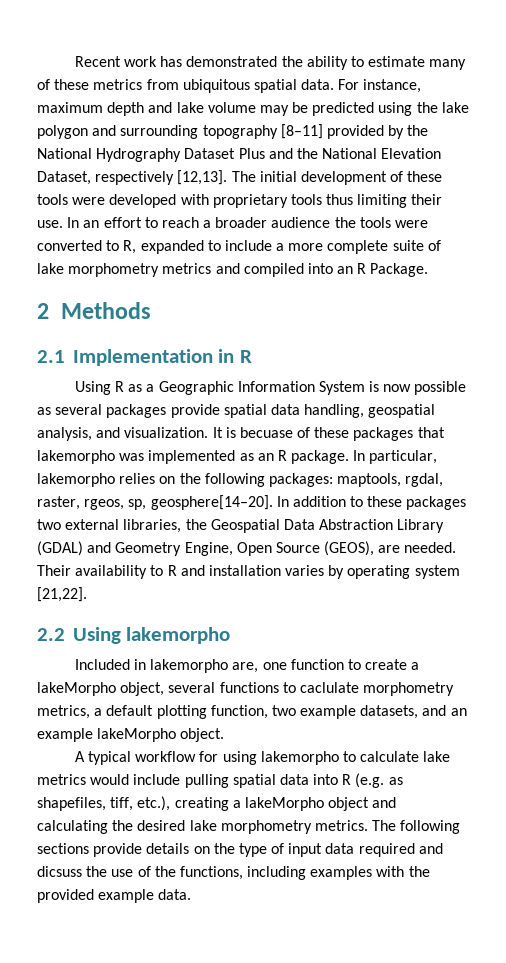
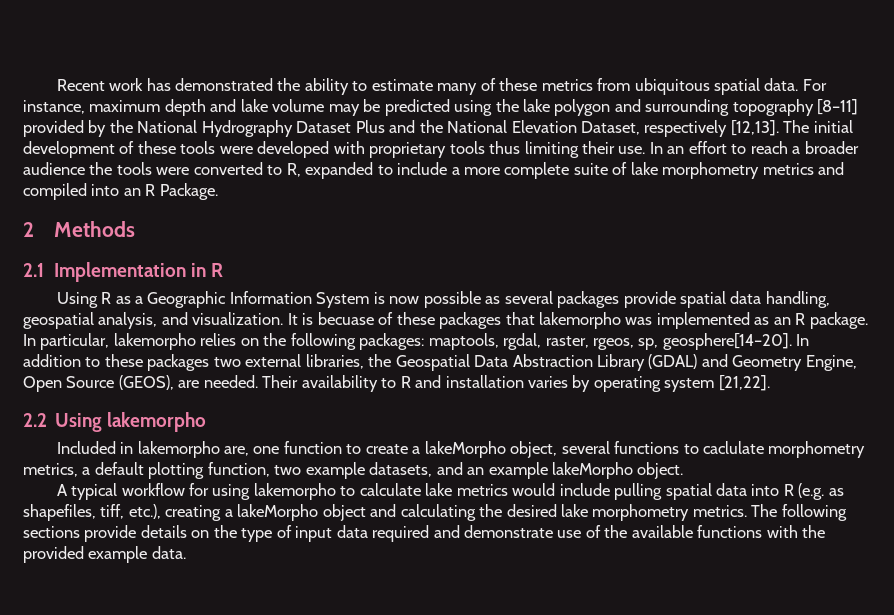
- The following sections provide details on the type of input data required and dicsuss the use of the functions, including examples with the provided example data.
+ The following sections provide details on the type of input data required and demonstrate use of the available functions with the provided example data.

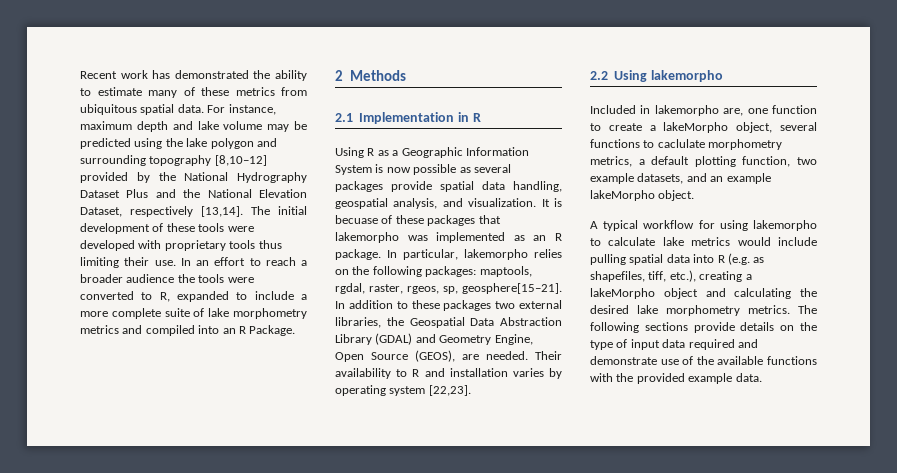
- For instance, maximum depth and lake volume may be predicted using the lake polygon and surrounding topography [8–11] provided by the National Hydrography Dataset Plus and the National Elevation Dataset, respectively [12,13].
+ For instance, maximum depth and lake volume may be predicted using the lake polygon and surrounding topography [8,10–12] provided by the National Hydrography Dataset Plus and the National Elevation Dataset, respectively [13,14].
- In particular, lakemorpho relies on the following packages: maptools, rgdal, raster, rgeos, sp, geosphere[14–20].
+ In particular, lakemorpho relies on the following packages: maptools, rgdal, raster, rgeos, sp, geosphere[15–21].
- Their availability to R and installation varies by operating system [21,22].
+ Their availability to R and installation varies by operating system [22,23].

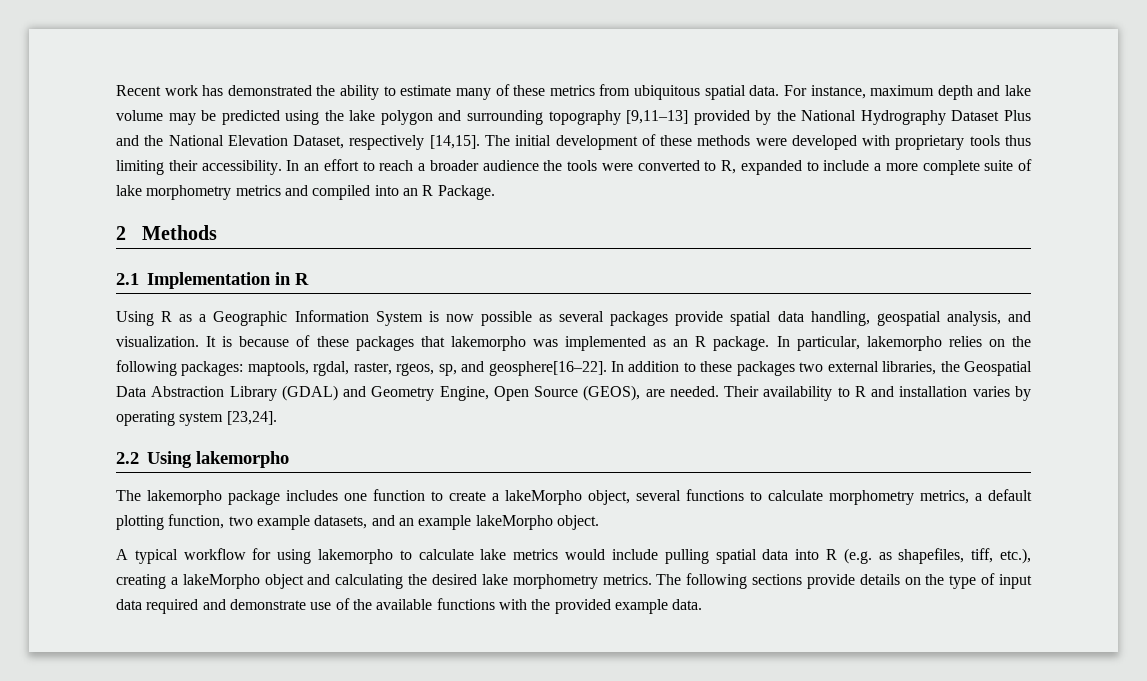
- For instance, maximum depth and lake volume may be predicted using the lake polygon and surrounding topography [8,10–12] provided by the National Hydrography Dataset Plus and the National Elevation Dataset, respectively [13,14].
+ For instance, maximum depth and lake volume may be predicted using the lake polygon and surrounding topography [9,11–13] provided by the National Hydrography Dataset Plus and the National Elevation Dataset, respectively [14,15].
- The initial development of these tools were developed with proprietary tools thus limiting their use.
+ The initial development of these methods were developed with proprietary tools thus limiting their accessibility.
- It is becuase of these packages that lakemorpho was implemented as an R package.
+ It is because of these packages that lakemorpho was implemented as an R package.
- In particular, lakemorpho relies on the following packages: maptools, rgdal, raster, rgeos, sp, geosphere[15–21].
+ In particular, lakemorpho relies on the following packages: maptools, rgdal, raster, rgeos, sp, and geosphere[16–22].
- Their availability to R and installation varies by operating system [22,23].
+ Their availability to R and installation varies by operating system [23,24].
- Included in lakemorpho are, one function to create a lakeMorpho object, several functions to caclulate morphometry metrics, a default plotting function, two example datasets, and an example lakeMorpho object.
+ The lakemorpho package includes one function to create a lakeMorpho object, several functions to calculate morphometry metrics, a default plotting function, two example datasets, and an example lakeMorpho object.

